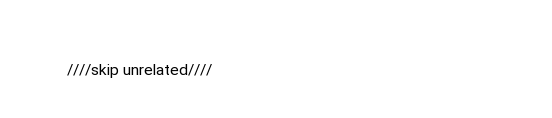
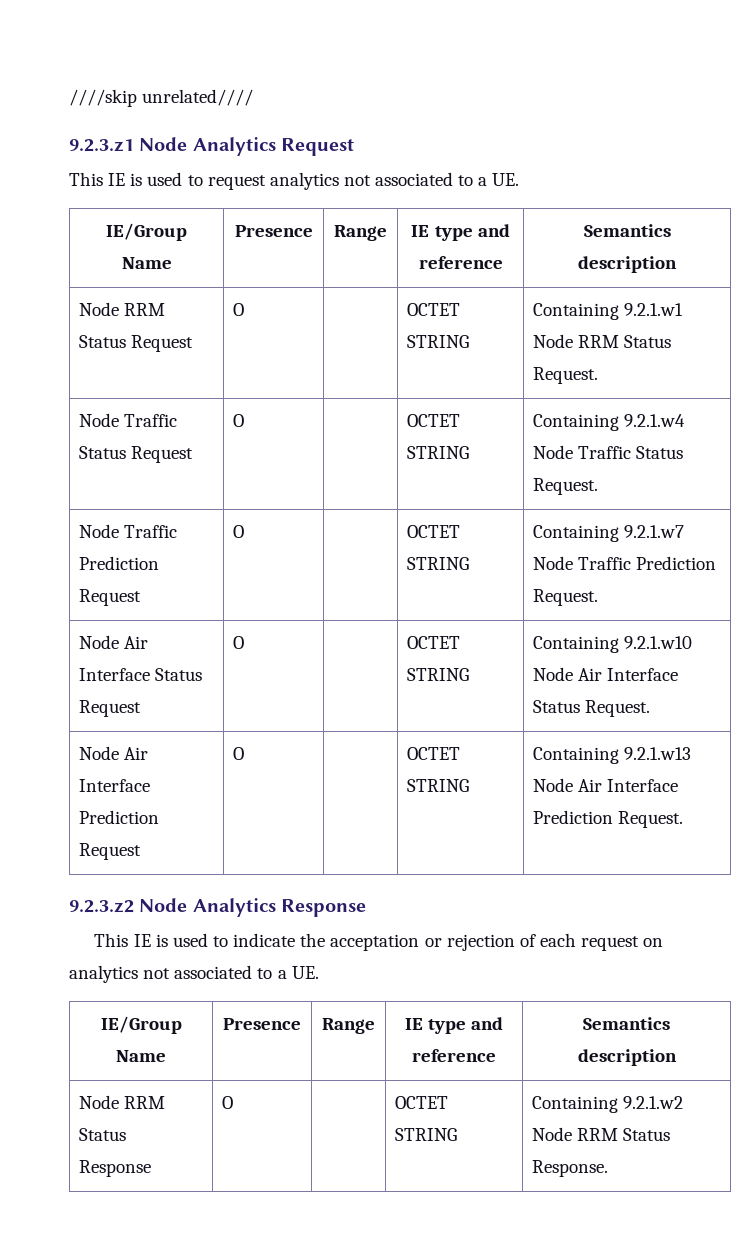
+ 9.2.3.z1 Node Analytics Request
+ This IE is used to request analytics not associated to a UE.
+ IE/Group Name | Presence | Range | IE type and reference | Semantics description
+ Node RRM Status Request | O | | OCTET STRING | Containing 9.2.1.w1 Node RRM Status Request.
+ Node Traffic Status Request | O | | OCTET STRING | Containing 9.2.1.w4 Node Traffic Status Request.
+ Node Traffic Prediction Request | O | | OCTET STRING | Containing 9.2.1.w7 Node Traffic Prediction Request.
+ Node Air Interface Status Request | O | | OCTET STRING | Containing 9.2.1.w10 Node Air Interface Status Request.
+ Node Air Interface Prediction Request | O | | OCTET STRING | Containing 9.2.1.w13 Node Air Interface Prediction Request.
+ 9.2.3.z2 Node Analytics Response
+ This IE is used to indicate the acceptation or rejection of each request on analytics not associated to a UE.
+ IE/Group Name | Presence | Range | IE type and reference | Semantics description
+ Node RRM Status Response | O | | OCTET STRING | Containing 9.2.1.w2 Node RRM Status Response.

